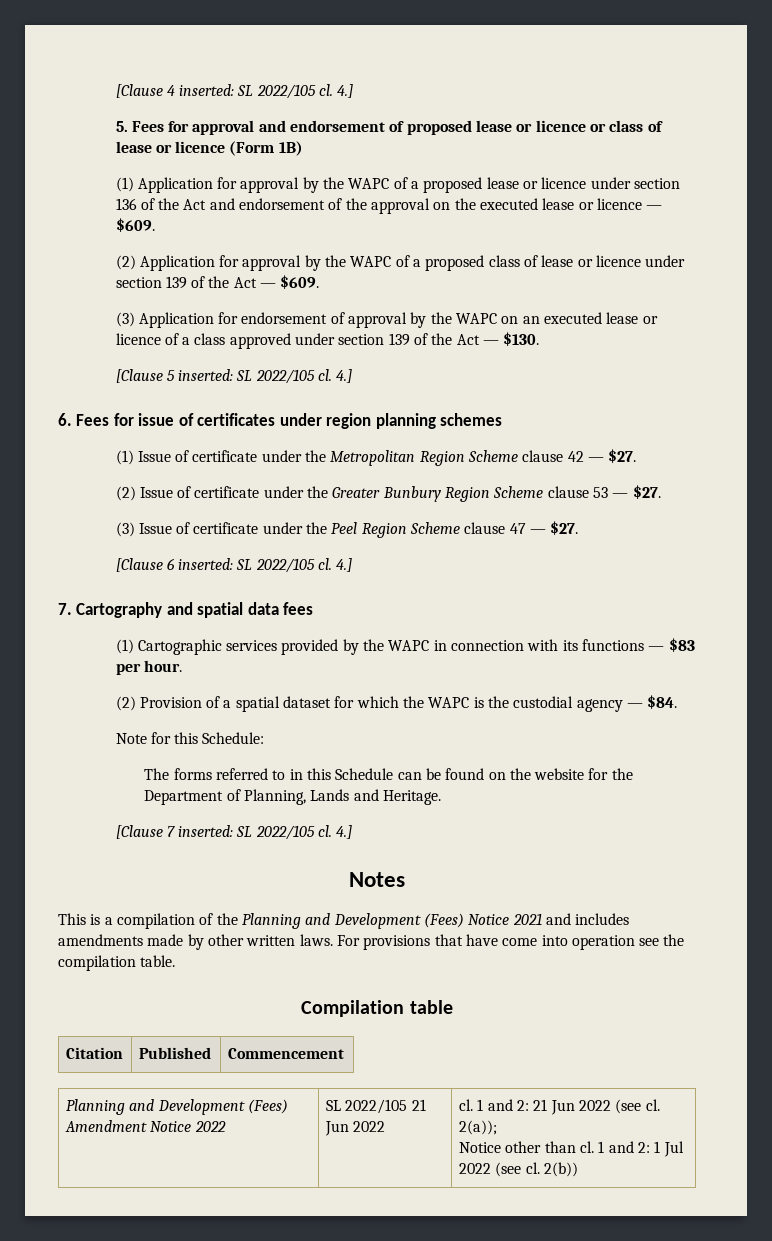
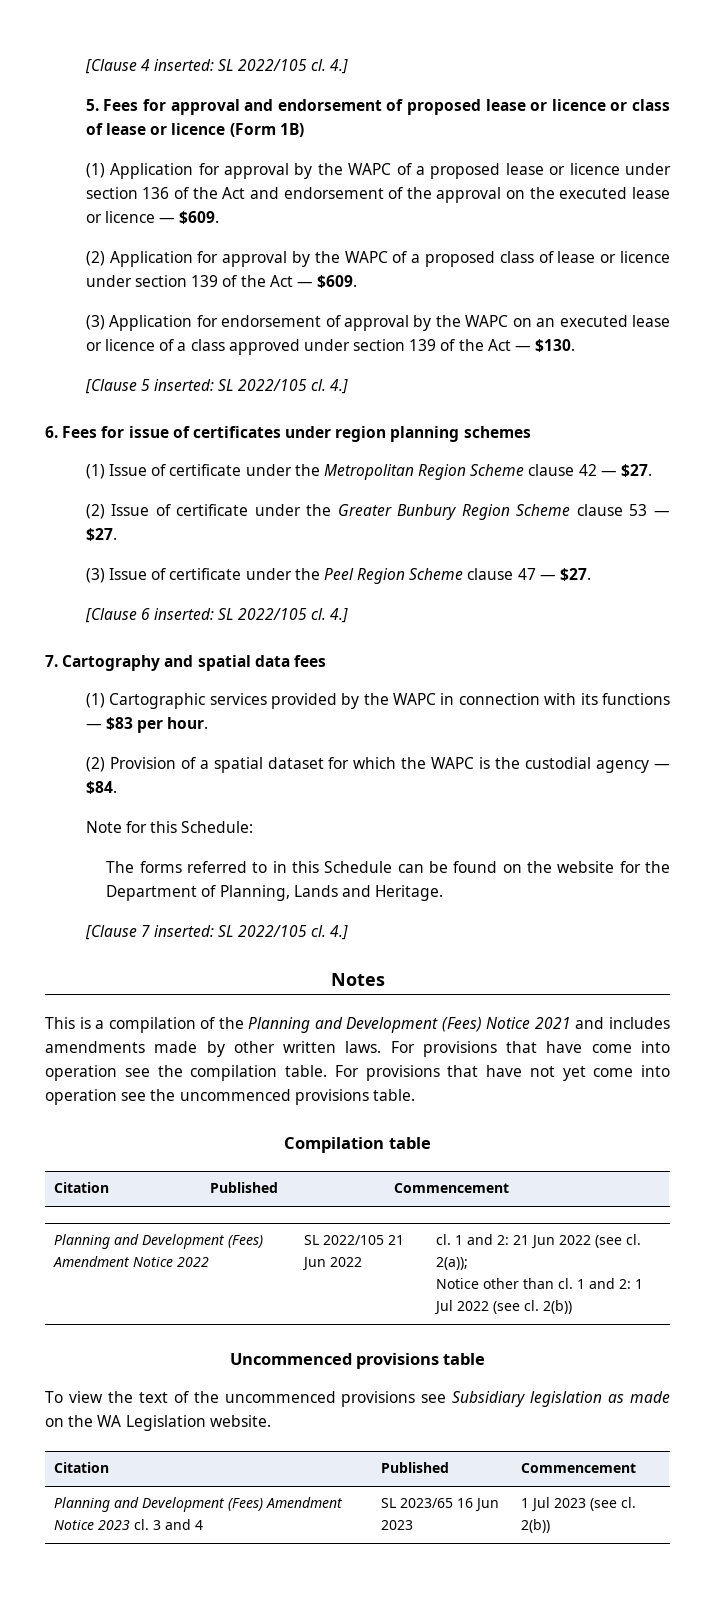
+ For provisions that have not yet come into operation see the uncommenced provisions table.
+ Uncommenced provisions table
+ To view the text of the uncommenced provisions see Subsidiary legislation as made on the WA Legislation website.
+ Citation | Published | Commencement
+ Planning and Development (Fees) Amendment Notice 2023 cl. 3 and 4 | SL 2023/65 16 Jun 2023 | 1 Jul 2023 (see cl. 2(b))

